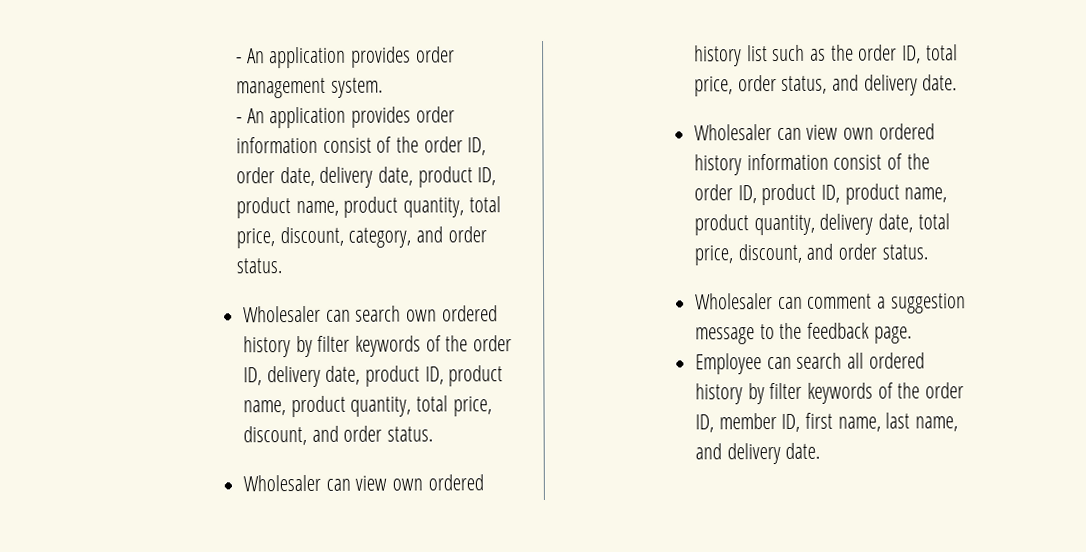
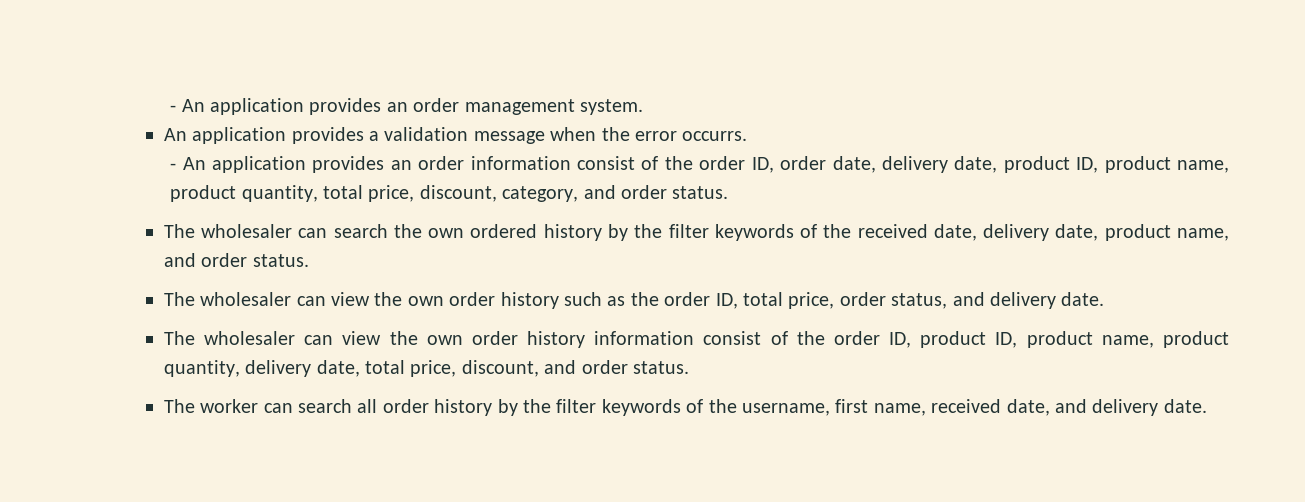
- - An application provides order management system.
+ - An application provides an order management system.
- - An application provides order information consist of the order ID, order date, delivery date, product ID, product name, product quantity, total price, discount, category, and order status.
+ An application provides a validation message when the error occurrs.
+ - An application provides an order information consist of the order ID, order date, delivery date, product ID, product name, product quantity, total price, discount, category, and order status.
- Wholesaler can search own ordered history by filter keywords of the order ID, delivery date, product ID, product name, product quantity, total price, discount, and order status.
- Wholesaler can view own ordered history list such as the order ID, total price, order status, and delivery date.
+ The wholesaler can search the own ordered history by the filter keywords of the received date, delivery date, product name, and order status.
+ The wholesaler can view the own order history such as the order ID, total price, order status, and delivery date.
- Wholesaler can view own ordered history information consist of the order ID, product ID, product name, product quantity, delivery date, total price, discount, and order status.
+ The wholesaler can view the own order history information consist of the order ID, product ID, product name, product quantity, delivery date, total price, discount, and order status.
- Wholesaler can comment a suggestion message to the feedback page.
- Employee can search all ordered history by filter keywords of the order ID, member ID, first name, last name, and delivery date.
+ The worker can search all order history by the filter keywords of the username, first name, received date, and delivery date.

